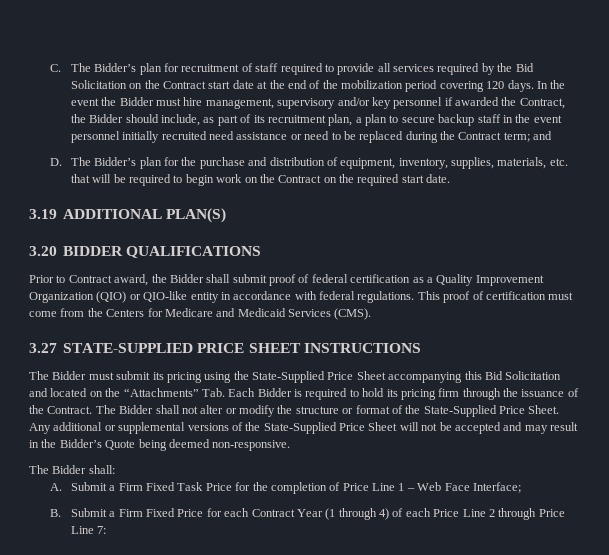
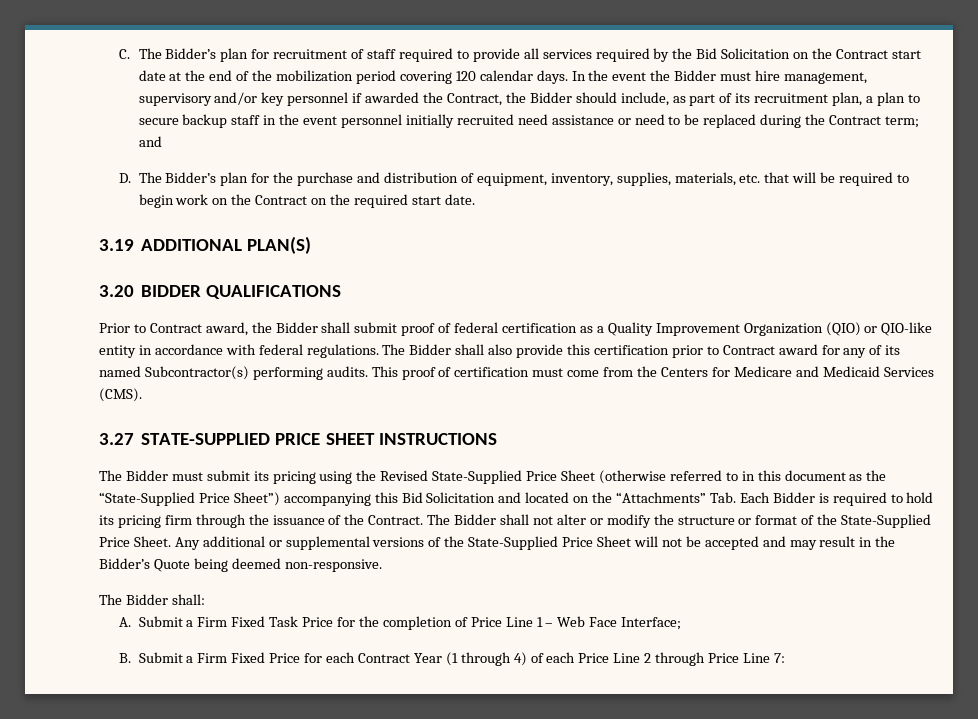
- C. The Bidder’s plan for recruitment of staff required to provide all services required by the Bid Solicitation on the Contract start date at the end of the mobilization period covering 120 days.
+ C. The Bidder’s plan for recruitment of staff required to provide all services required by the Bid Solicitation on the Contract start date at the end of the mobilization period covering 120 calendar days.
+ The Bidder shall also provide this certification prior to Contract award for any of its named Subcontractor(s) performing audits.
- The Bidder must submit its pricing using the State-Supplied Price Sheet accompanying this Bid Solicitation and located on the “Attachments” Tab. Each Bidder is required to hold its pricing firm through the issuance of the Contract.
+ The Bidder must submit its pricing using the Revised State-Supplied Price Sheet (otherwise referred to in this document as the “State-Supplied Price Sheet”) accompanying this Bid Solicitation and located on the “Attachments” Tab. Each Bidder is required to hold its pricing firm through the issuance of the Contract.

